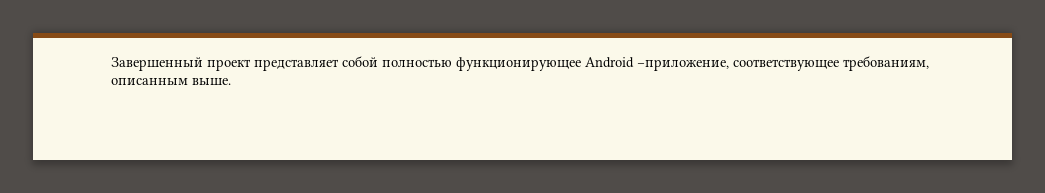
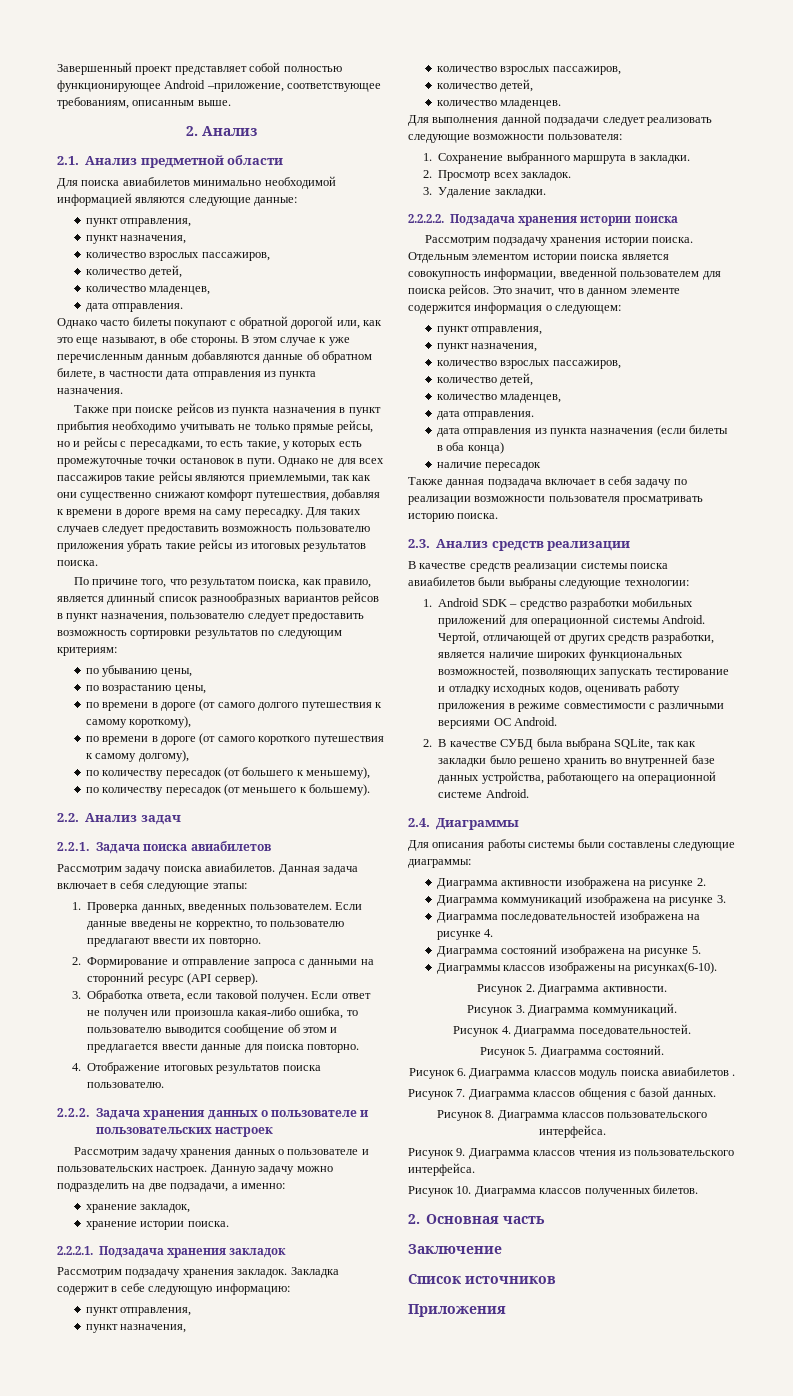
+ 2. Анализ
+ 2.1. Анализ предметной области
+ Для поиска авиабилетов минимально необходимой информацией являются следующие данные:
+ пункт отправления,
+ пункт назначения,
+ количество взрослых пассажиров,
+ количество детей,
+ количество младенцев,
+ дата отправления.
+ Однако часто билеты покупают с обратной дорогой или, как это еще называют, в обе стороны. В этом случае к уже перечисленным данным добавляются данные об обратном билете, в частности дата отправления из пункта назначения.
+ Также при поиске рейсов из пункта назначения в пункт прибытия необходимо учитывать не только прямые рейсы, но и рейсы с пересадками, то есть такие, у которых есть промежуточные точки остановок в пути. Однако не для всех пассажиров такие рейсы являются приемлемыми, так как они существенно снижают комфорт путешествия, добавляя к времени в дороге время на саму пересадку. Для таких случаев следует предоставить возможность пользователю приложения убрать такие рейсы из итоговых результатов поиска.
+ По причине того, что результатом поиска, как правило, является длинный список разнообразных вариантов рейсов в пункт назначения, пользователю следует предоставить возможность сортировки результатов по следующим критериям:
+ по убыванию цены,
+ по возрастанию цены,
+ по времени в дороге (от самого долгого путешествия к самому короткому),
+ по времени в дороге (от самого короткого путешествия к самому долгому),
+ по количеству пересадок (от большего к меньшему),
+ по количеству пересадок (от меньшего к большему).
+ 2.2. Анализ задач
+ 2.2.1. Задача поиска авиабилетов
+ Рассмотрим задачу поиска авиабилетов. Данная задача включает в себя следующие этапы:
+ 1. Проверка данных, введенных пользователем. Если данные введены не корректно, то пользователю предлагают ввести их повторно.
+ 2. Формирование и отправление запроса с данными на сторонний ресурс (API сервер).
+ 3. Обработка ответа, если таковой получен. Если ответ не получен или произошла какая-либо ошибка, то пользователю выводится сообщение об этом и предлагается ввести данные для поиска повторно.
+ 4. Отображение итоговых результатов поиска пользователю.
+ 2.2.2. Задача хранения данных о пользователе и пользовательских настроек
+ Рассмотрим задачу хранения данных о пользователе и пользовательских настроек. Данную задачу можно подразделить на две подзадачи, а именно:
+ хранение закладок,
+ хранение истории поиска.
+ 2.2.2.1. Подзадача хранения закладок
+ Рассмотрим подзадачу хранения закладок. Закладка содержит в себе следующую информацию:
+ пункт отправления,
+ пункт назначения,
+ количество взрослых пассажиров,
+ количество детей,
+ количество младенцев.
+ Для выполнения данной подзадачи следует реализовать следующие возможности пользователя:
+ 1. Сохранение выбранного маршрута в закладки.
+ 2. Просмотр всех закладок.
+ 3. Удаление закладки.
+ 2.2.2.2. Подзадача хранения истории поиска
+ Рассмотрим подзадачу хранения истории поиска. Отдельным элементом истории поиска является совокупность информации, введенной пользователем для поиска рейсов. Это значит, что в данном элементе содержится информация о следующем:
+ пункт отправления,
+ пункт назначения,
+ количество взрослых пассажиров,
+ количество детей,
+ количество младенцев,
+ дата отправления.
+ дата отправления из пункта назначения (если билеты в оба конца)
+ наличие пересадок
+ Также данная подзадача включает в себя задачу по реализации возможности пользователя просматривать историю поиска.
+ 2.3. Анализ средств реализации
+ В качестве средств реализации системы поиска авиабилетов были выбраны следующие технологии:
+ 1. Android SDK – средство разработки мобильных приложений для операционной системы Android. Чертой, отличающей от других средств разработки, является наличие широких функциональных возможностей, позволяющих запускать тестирование и отладку исходных кодов, оценивать работу приложения в режиме совместимости с различными версиями ОС Android.
+ 2. В качестве СУБД была выбрана SQLite, так как закладки было решено хранить во внутренней базе данных устройства, работающего на операционной системе Android.
+ 2.4. Диаграммы
+ Для описания работы системы были составлены следующие диаграммы:
+ Диаграмма активности изображена на рисунке 2.
+ Диаграмма коммуникаций изображена на рисунке 3.
+ Диаграмма последовательностей изображена на рисунке 4.
+ Диаграмма состояний изображена на рисунке 5.
+ Диаграммы классов изображены на рисунках(6-10).
+ Рисунок 2. Диаграмма активности.
+ Рисунок 3. Диаграмма коммуникаций.
+ Рисунок 4. Диаграмма поседовательностей.
+ Рисунок 5. Диаграмма состояний.
+ Рисунок 6. Диаграмма классов модуль поиска авиабилетов .
+ Рисунок 7. Диаграмма классов общения с базой данных.
+ Рисунок 8. Диаграмма классов пользовательского интерфейса.
+ Рисунок 9. Диаграмма классов чтения из пользовательского интерфейса.
+ Рисунок 10. Диаграмма классов полученных билетов.
+ 2. Основная часть
+ Заключение
+ Список источников
+ Приложения

